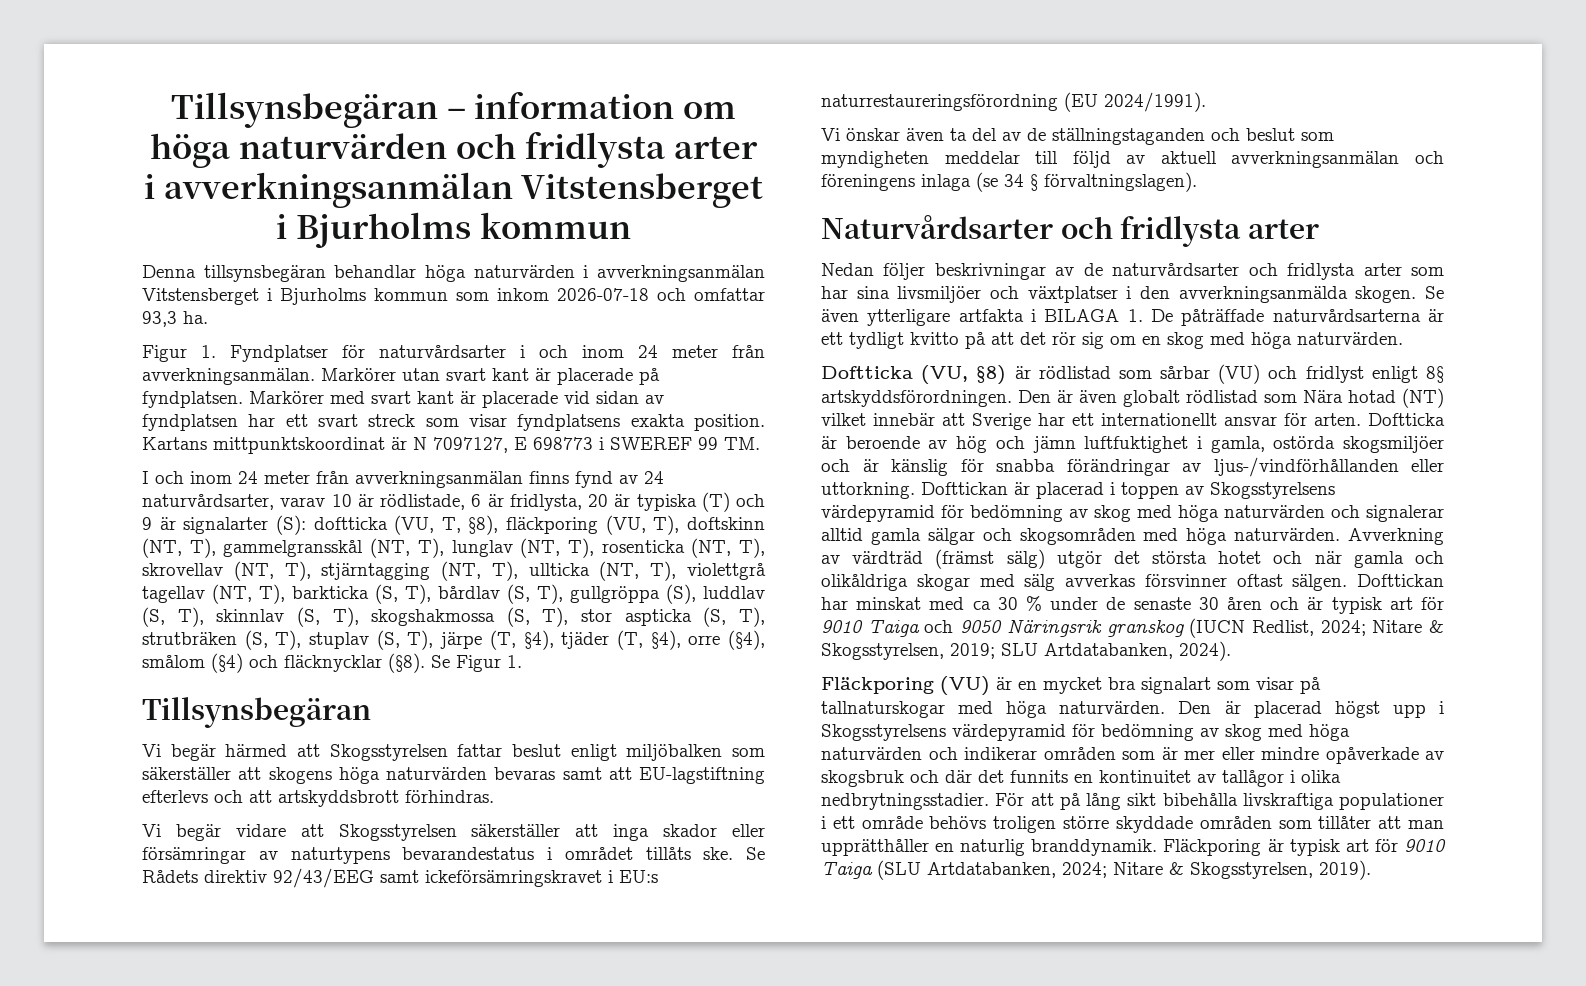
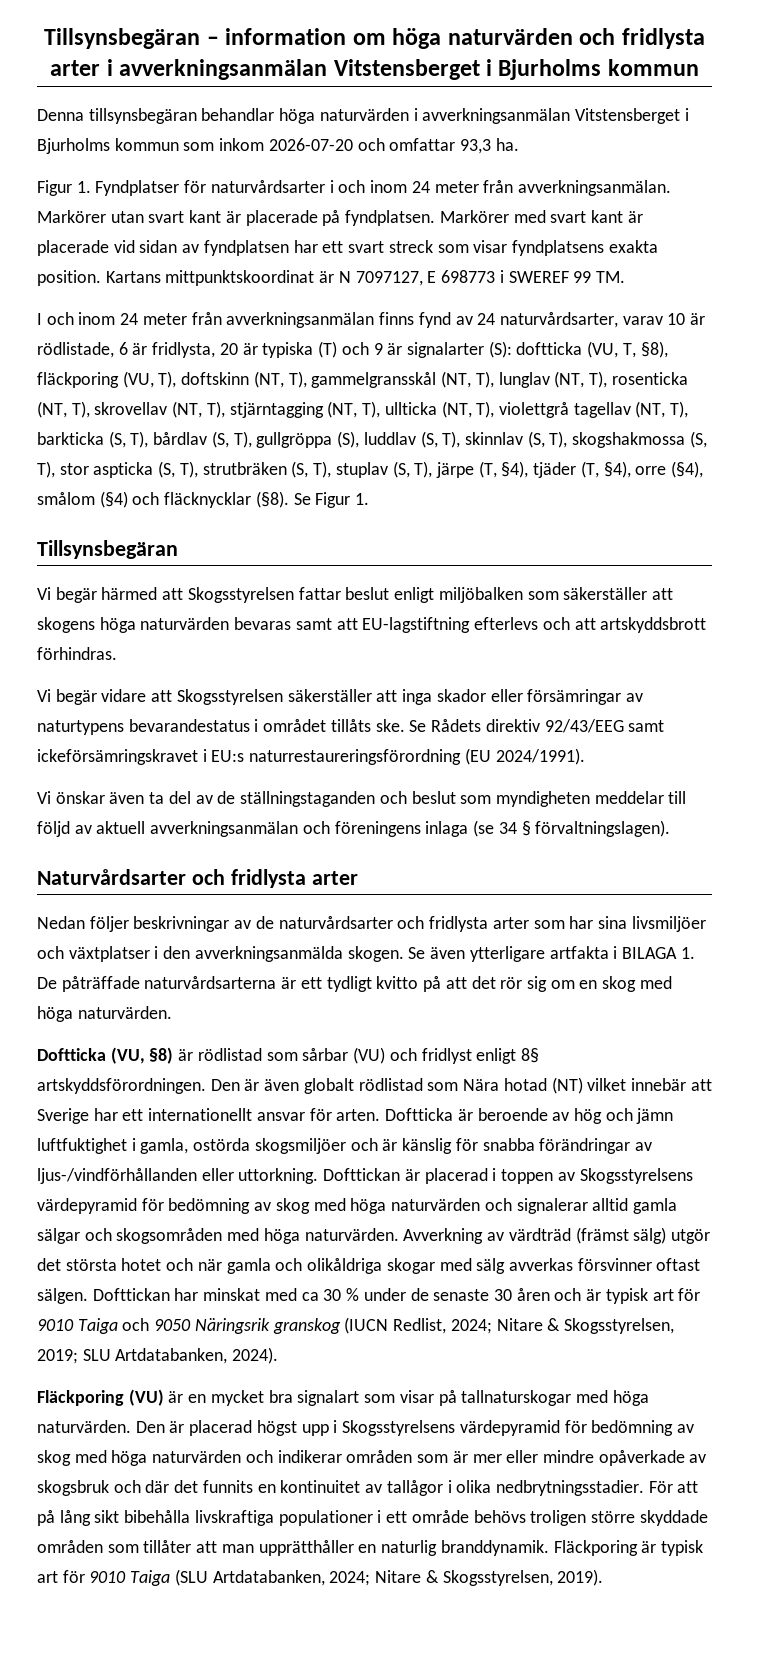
- Denna tillsynsbegäran behandlar höga naturvärden i avverkningsanmälan Vitstensberget i Bjurholms kommun som inkom 2026-07-18 och omfattar 93,3 ha.
+ Denna tillsynsbegäran behandlar höga naturvärden i avverkningsanmälan Vitstensberget i Bjurholms kommun som inkom 2026-07-20 och omfattar 93,3 ha.

